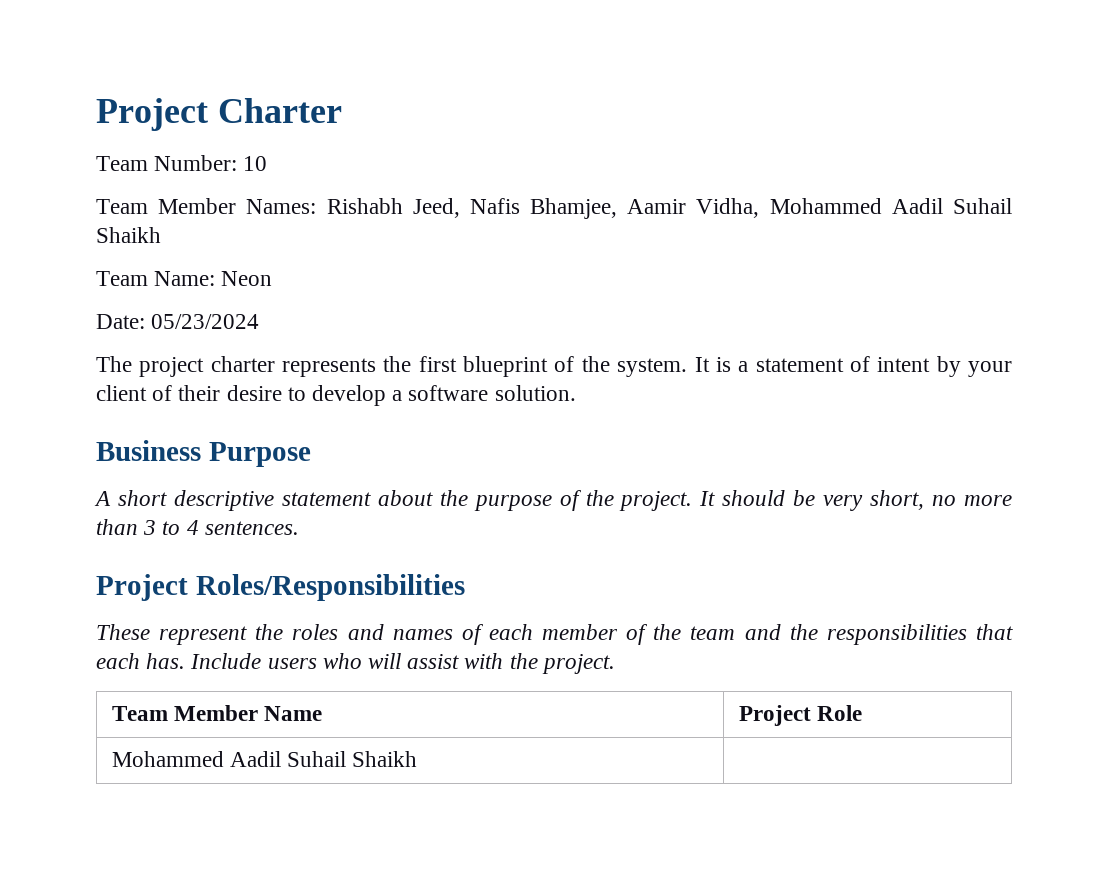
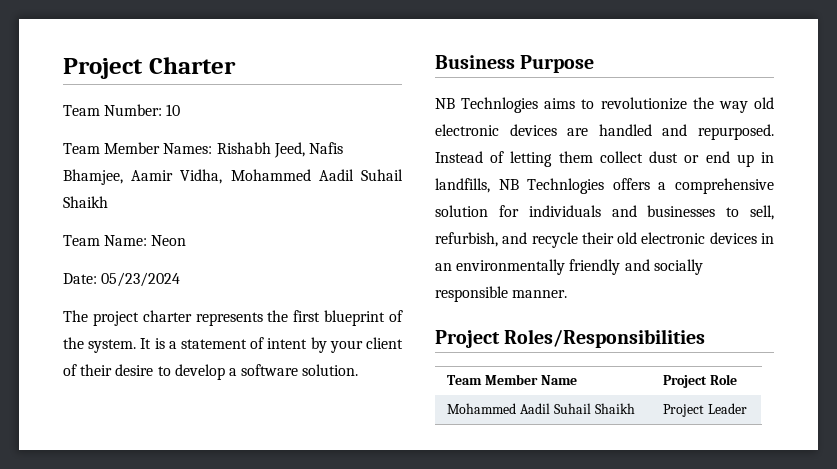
- A short descriptive statement about the purpose of the project. It should be very short, no more than 3 to 4 sentences.
+ NB Technlogies aims to revolutionize the way old electronic devices are handled and repurposed. Instead of letting them collect dust or end up in landfills, NB Technlogies offers a comprehensive solution for individuals and businesses to sell, refurbish, and recycle their old electronic devices in an environmentally friendly and socially responsible manner.
  Project Roles/Responsibilities
- These represent the roles and names of each member of the team and the responsibilities that each has. Include users who will assist with the project.
- Mohammed Aadil Suhail Shaikh |
+ Mohammed Aadil Suhail Shaikh | Project Leader

